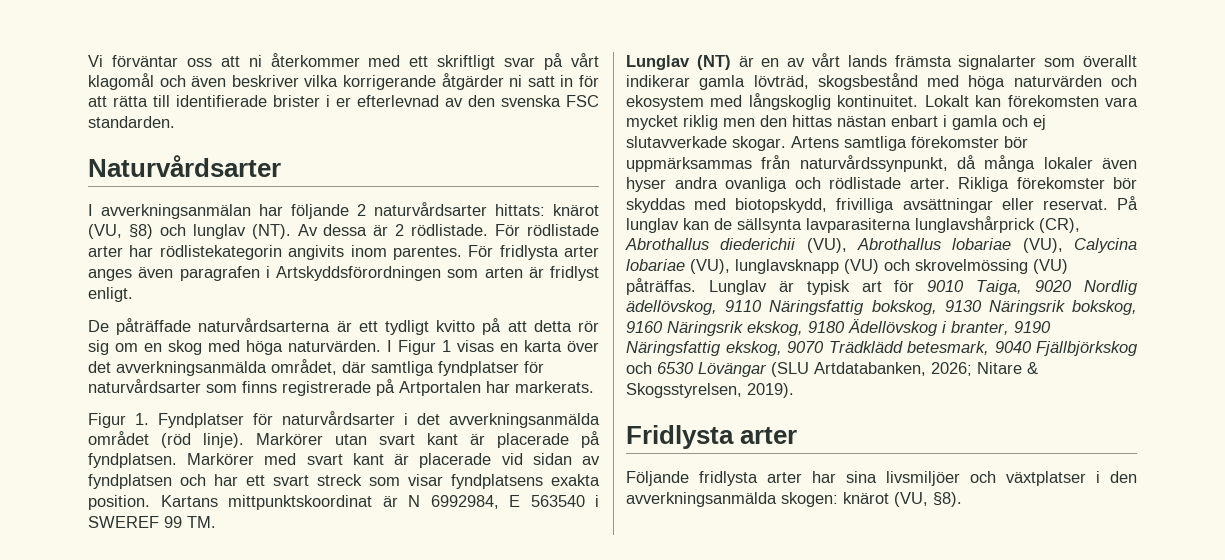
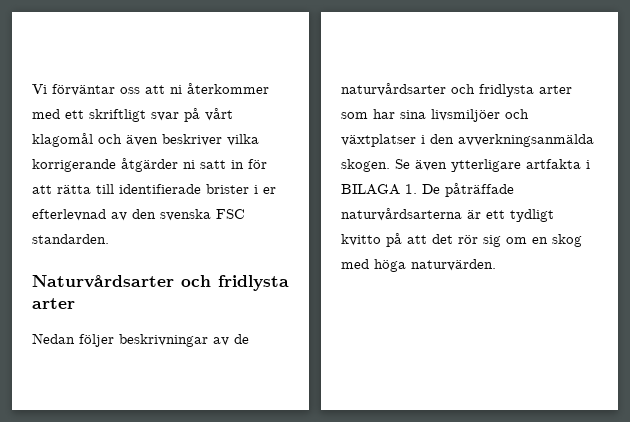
- Naturvårdsarter
- I avverkningsanmälan har följande 2 naturvårdsarter hittats: knärot (VU, §8) och lunglav (NT). Av dessa är 2 rödlistade. För rödlistade arter har rödlistekategorin angivits inom parentes. För fridlysta arter anges även paragrafen i Artskyddsförordningen som arten är fridlyst enligt.
- De påträffade naturvårdsarterna är ett tydligt kvitto på att detta rör sig om en skog med höga naturvärden. I Figur 1 visas en karta över det avverkningsanmälda området, där samtliga fyndplatser för naturvårdsarter som finns registrerade på Artportalen har markerats.
- Figur 1. Fyndplatser för naturvårdsarter i det avverkningsanmälda området (röd linje). Markörer utan svart kant är placerade på fyndplatsen. Markörer med svart kant är placerade vid sidan av fyndplatsen och har ett svart streck som visar fyndplatsens exakta position. Kartans mittpunktskoordinat är N 6992984, E 563540 i SWEREF 99 TM.
- Lunglav (NT) är en av vårt lands främsta signalarter som överallt indikerar gamla lövträd, skogsbestånd med höga naturvärden och ekosystem med långskoglig kontinuitet. Lokalt kan förekomsten vara mycket riklig men den hittas nästan enbart i gamla och ej slutavverkade skogar. Artens samtliga förekomster bör uppmärksammas från naturvårdssynpunkt, då många lokaler även hyser andra ovanliga och rödlistade arter. Rikliga förekomster bör skyddas med biotopskydd, frivilliga avsättningar eller reservat. På lunglav kan de sällsynta lavparasiterna lunglavshårprick (CR), Abrothallus diederichii (VU), Abrothallus lobariae (VU), Calycina lobariae (VU), lunglavsknapp (VU) och skrovelmössing (VU) påträffas. Lunglav är typisk art för 9010 Taiga, 9020 Nordlig ädellövskog, 9110 Näringsfattig bokskog, 9130 Näringsrik bokskog, 9160 Näringsrik ekskog, 9180 Ädellövskog i branter, 9190 Näringsfattig ekskog, 9070 Trädklädd betesmark, 9040 Fjällbjörkskog och 6530 Lövängar (SLU Artdatabanken, 2026; Nitare & Skogsstyrelsen, 2019).
- Fridlysta arter
- Följande fridlysta arter har sina livsmiljöer och växtplatser i den avverkningsanmälda skogen: knärot (VU, §8).
+ Naturvårdsarter och fridlysta arter
+ Nedan följer beskrivningar av de naturvårdsarter och fridlysta arter som har sina livsmiljöer och växtplatser i den avverkningsanmälda skogen. Se även ytterligare artfakta i BILAGA 1. De påträffade naturvårdsarterna är ett tydligt kvitto på att det rör sig om en skog med höga naturvärden.

